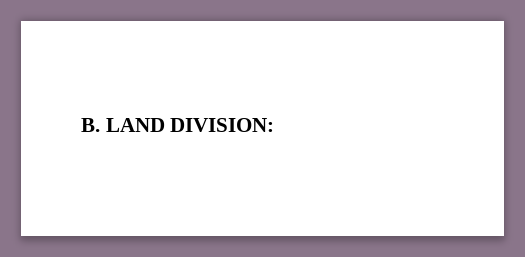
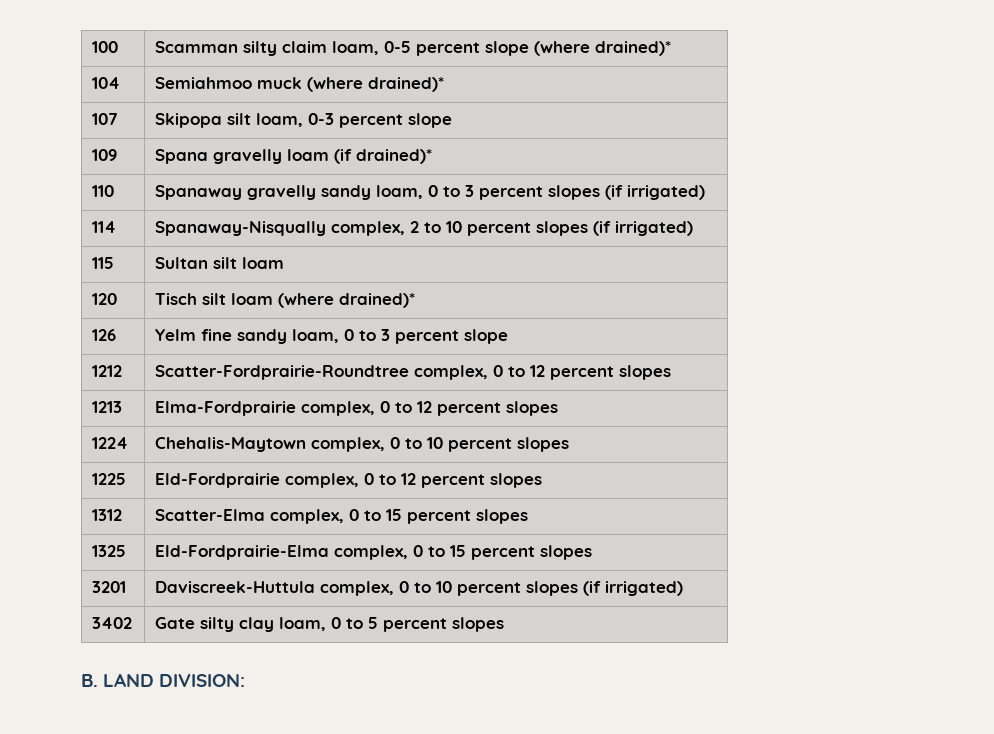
+ 100 | Scamman silty claim loam, 0-5 percent slope (where drained)*
+ 104 | Semiahmoo muck (where drained)*
+ 107 | Skipopa silt loam, 0-3 percent slope
+ 109 | Spana gravelly loam (if drained)*
+ 110 | Spanaway gravelly sandy loam, 0 to 3 percent slopes (if irrigated)
+ 114 | Spanaway-Nisqually complex, 2 to 10 percent slopes (if irrigated)
+ 115 | Sultan silt loam
+ 120 | Tisch silt loam (where drained)*
+ 126 | Yelm fine sandy loam, 0 to 3 percent slope
+ 1212 | Scatter-Fordprairie-Roundtree complex, 0 to 12 percent slopes
+ 1213 | Elma-Fordprairie complex, 0 to 12 percent slopes
+ 1224 | Chehalis-Maytown complex, 0 to 10 percent slopes
+ 1225 | Eld-Fordprairie complex, 0 to 12 percent slopes
+ 1312 | Scatter-Elma complex, 0 to 15 percent slopes
+ 1325 | Eld-Fordprairie-Elma complex, 0 to 15 percent slopes
+ 3201 | Daviscreek-Huttula complex, 0 to 10 percent slopes (if irrigated)
+ 3402 | Gate silty clay loam, 0 to 5 percent slopes

